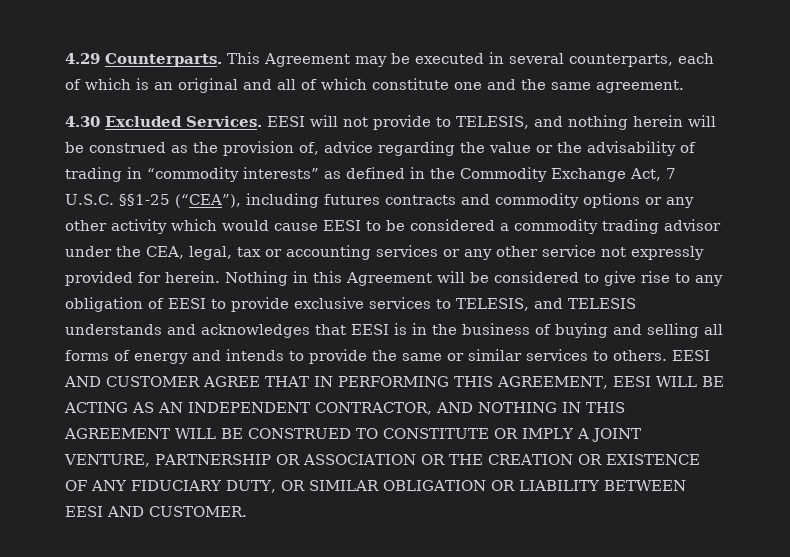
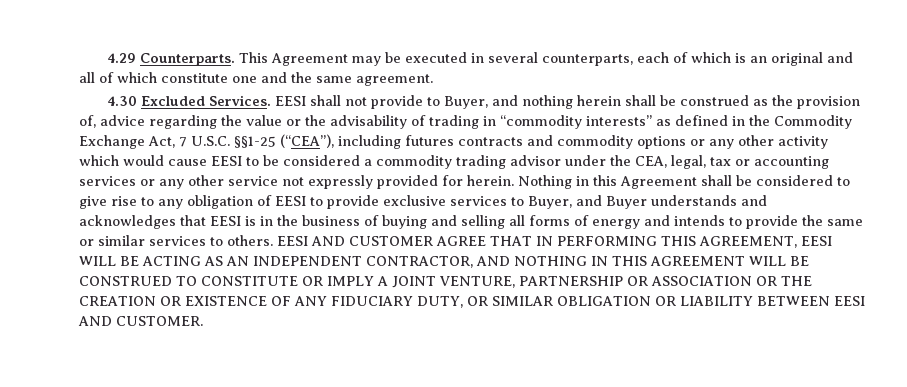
- EESI will not provide to TELESIS, and nothing herein will be construed as the provision of, advice regarding the value or the advisability of trading in “commodity interests” as defined in the Commodity Exchange Act, 7 U.S.C. §§1-25 (“CEA”), including futures contracts and commodity options or any other activity which would cause EESI to be considered a commodity trading advisor under the CEA, legal, tax or accounting services or any other service not expressly provided for herein.
+ EESI shall not provide to Buyer, and nothing herein shall be construed as the provision of, advice regarding the value or the advisability of trading in “commodity interests” as defined in the Commodity Exchange Act, 7 U.S.C. §§1-25 (“CEA”), including futures contracts and commodity options or any other activity which would cause EESI to be considered a commodity trading advisor under the CEA, legal, tax or accounting services or any other service not expressly provided for herein.
- Nothing in this Agreement will be considered to give rise to any obligation of EESI to provide exclusive services to TELESIS, and TELESIS understands and acknowledges that EESI is in the business of buying and selling all forms of energy and intends to provide the same or similar services to others.
+ Nothing in this Agreement shall be considered to give rise to any obligation of EESI to provide exclusive services to Buyer, and Buyer understands and acknowledges that EESI is in the business of buying and selling all forms of energy and intends to provide the same or similar services to others.

